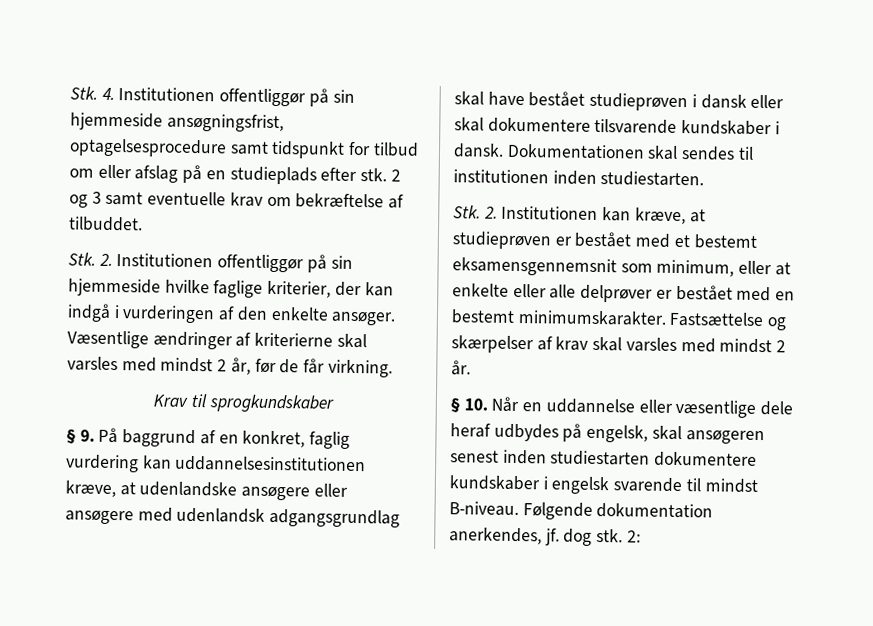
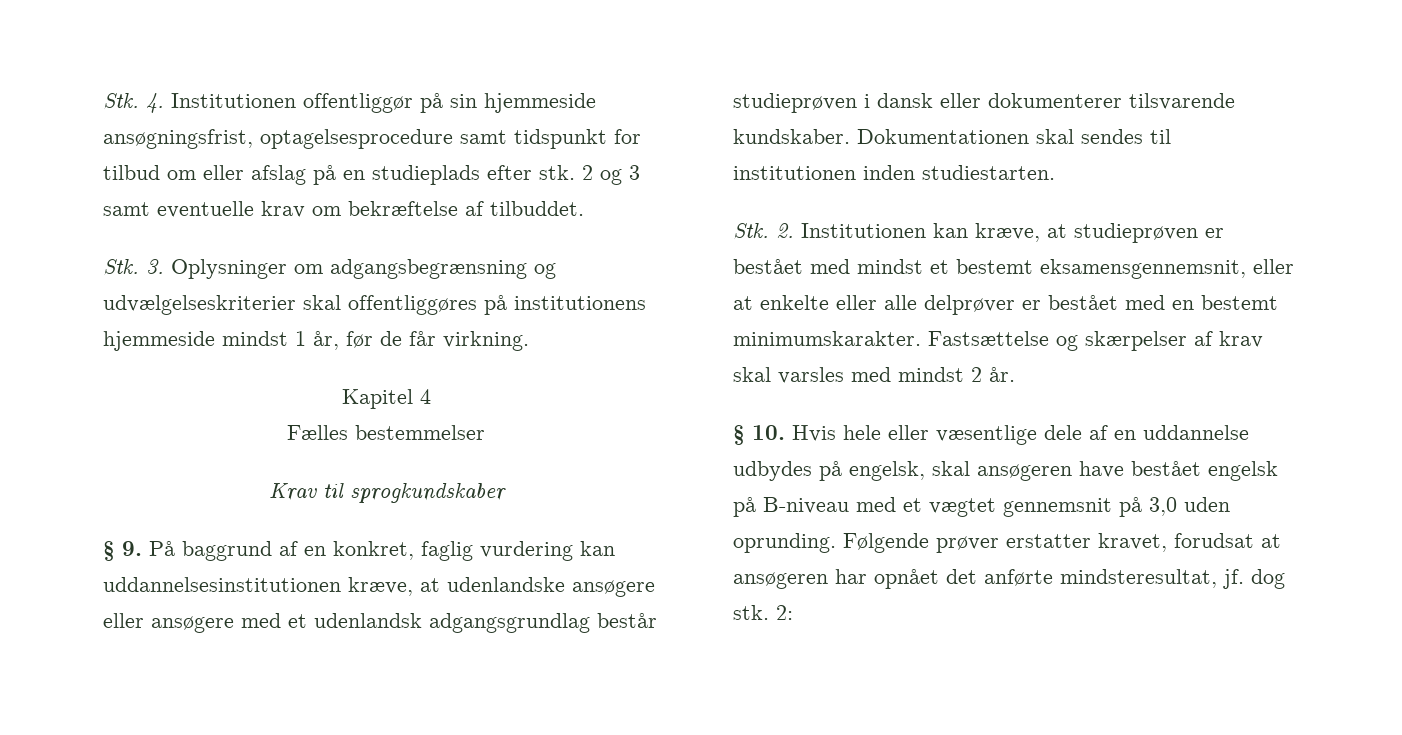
- Stk. 2. Institutionen offentliggør på sin hjemmeside hvilke faglige kriterier, der kan indgå i vurderingen af den enkelte ansøger. Væsentlige ændringer af kriterierne skal varsles med mindst 2 år, før de får virkning.
+ Stk. 3. Oplysninger om adgangsbegrænsning og udvælgelseskriterier skal offentliggøres på institutionens hjemmeside mindst 1 år, før de får virkning.
+ Kapitel 4
+ Fælles bestemmelser
- § 9. På baggrund af en konkret, faglig vurdering kan uddannelsesinstitutionen kræve, at udenlandske ansøgere eller ansøgere med udenlandsk adgangsgrundlag skal have bestået studieprøven i dansk eller skal dokumentere tilsvarende kundskaber i dansk.
+ § 9. På baggrund af en konkret, faglig vurdering kan uddannelsesinstitutionen kræve, at udenlandske ansøgere eller ansøgere med et udenlandsk adgangsgrundlag består studieprøven i dansk eller dokumenterer tilsvarende kundskaber.
- Stk. 2. Institutionen kan kræve, at studieprøven er bestået med et bestemt eksamensgennemsnit som minimum, eller at enkelte eller alle delprøver er bestået med en bestemt minimumskarakter.
+ Stk. 2. Institutionen kan kræve, at studieprøven er bestået med mindst et bestemt eksamensgennemsnit, eller at enkelte eller alle delprøver er bestået med en bestemt minimumskarakter.
- § 10. Når en uddannelse eller væsentlige dele heraf udbydes på engelsk, skal ansøgeren senest inden studiestarten dokumentere kundskaber i engelsk svarende til mindst B-niveau. Følgende dokumentation anerkendes, jf. dog stk.
+ § 10. Hvis hele eller væsentlige dele af en uddannelse udbydes på engelsk, skal ansøgeren have bestået engelsk på B-niveau med et vægtet gennemsnit på 3,0 uden oprunding. Følgende prøver erstatter kravet, forudsat at ansøgeren har opnået det anførte mindsteresultat, jf. dog stk.

